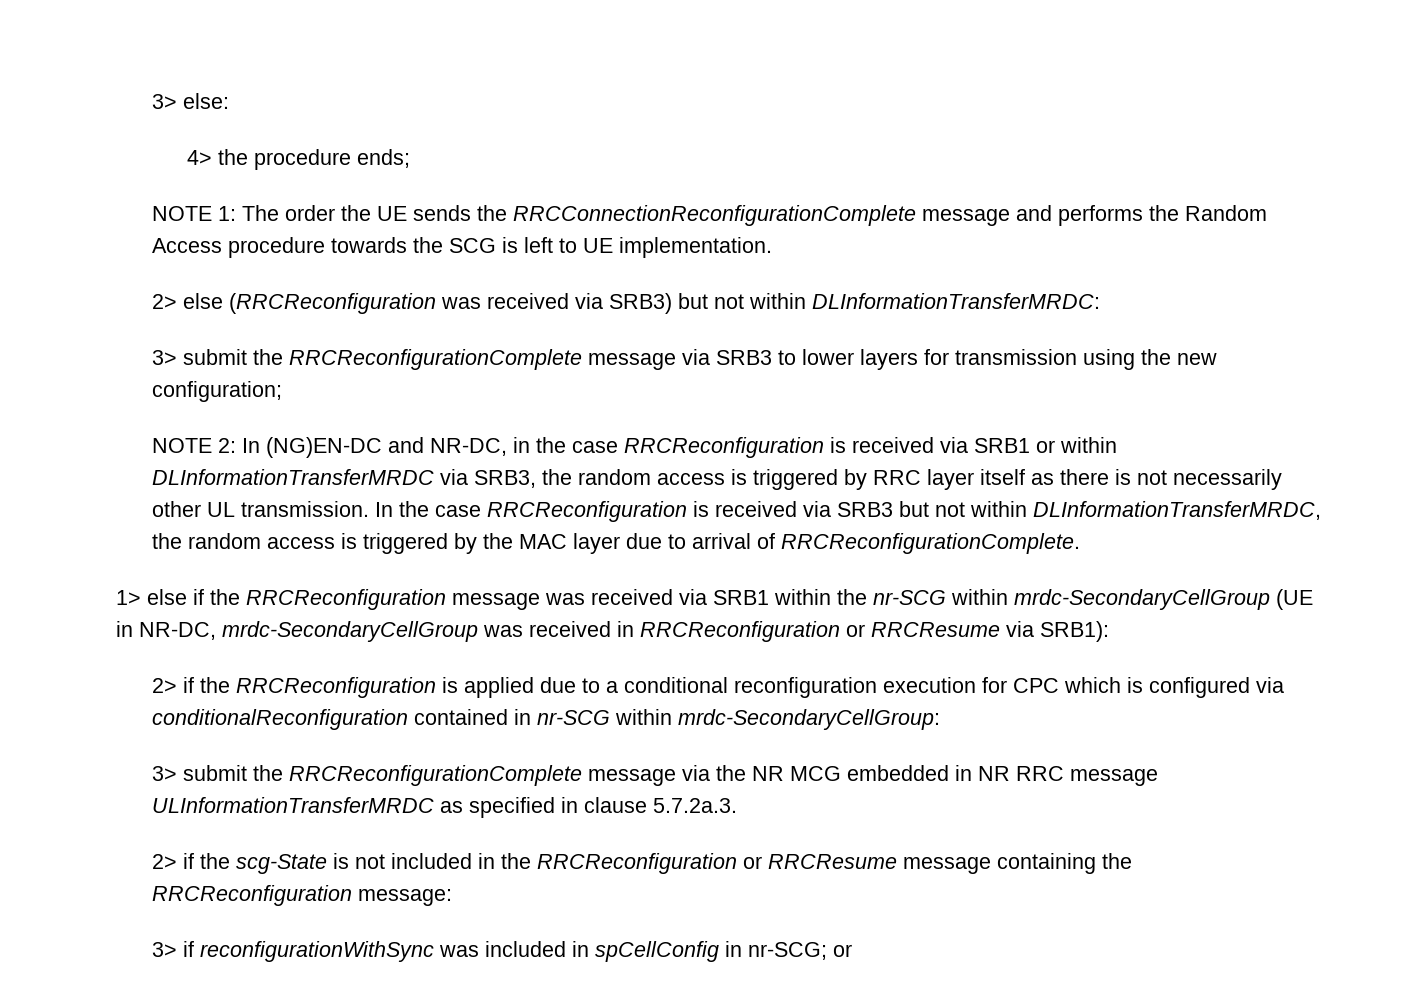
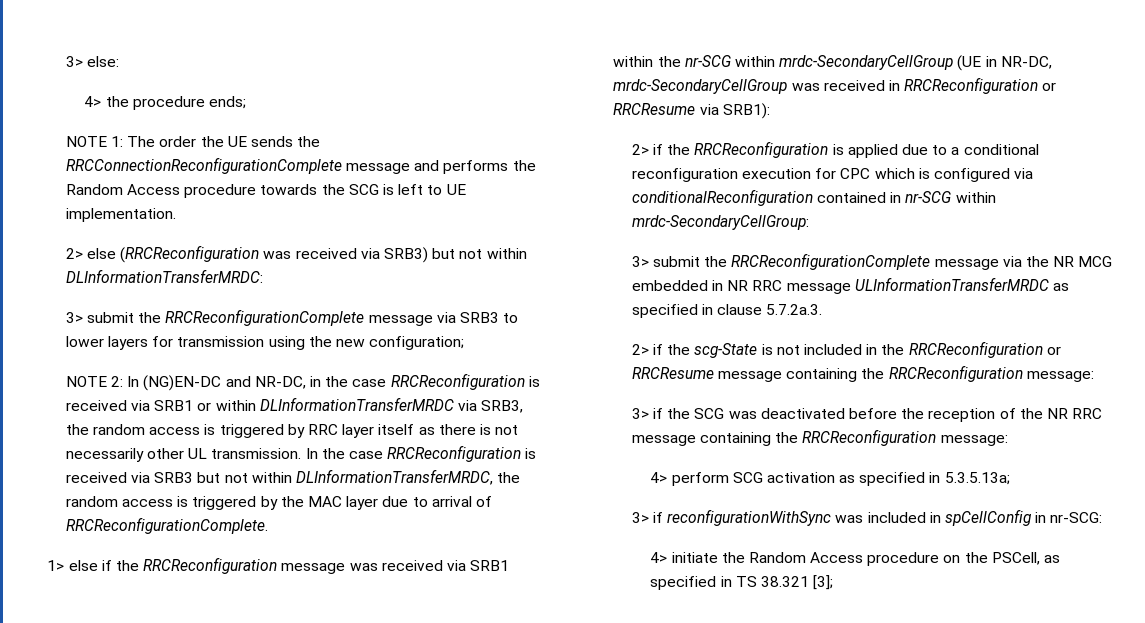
+ 3> if the SCG was deactivated before the reception of the NR RRC message containing the RRCReconfiguration message:
+ 4> perform SCG activation as specified in 5.3.5.13a;
- 3> if reconfigurationWithSync was included in spCellConfig in nr-SCG; or
+ 3> if reconfigurationWithSync was included in spCellConfig in nr-SCG:
+ 4> initiate the Random Access procedure on the PSCell, as specified in TS 38.321 [3];

